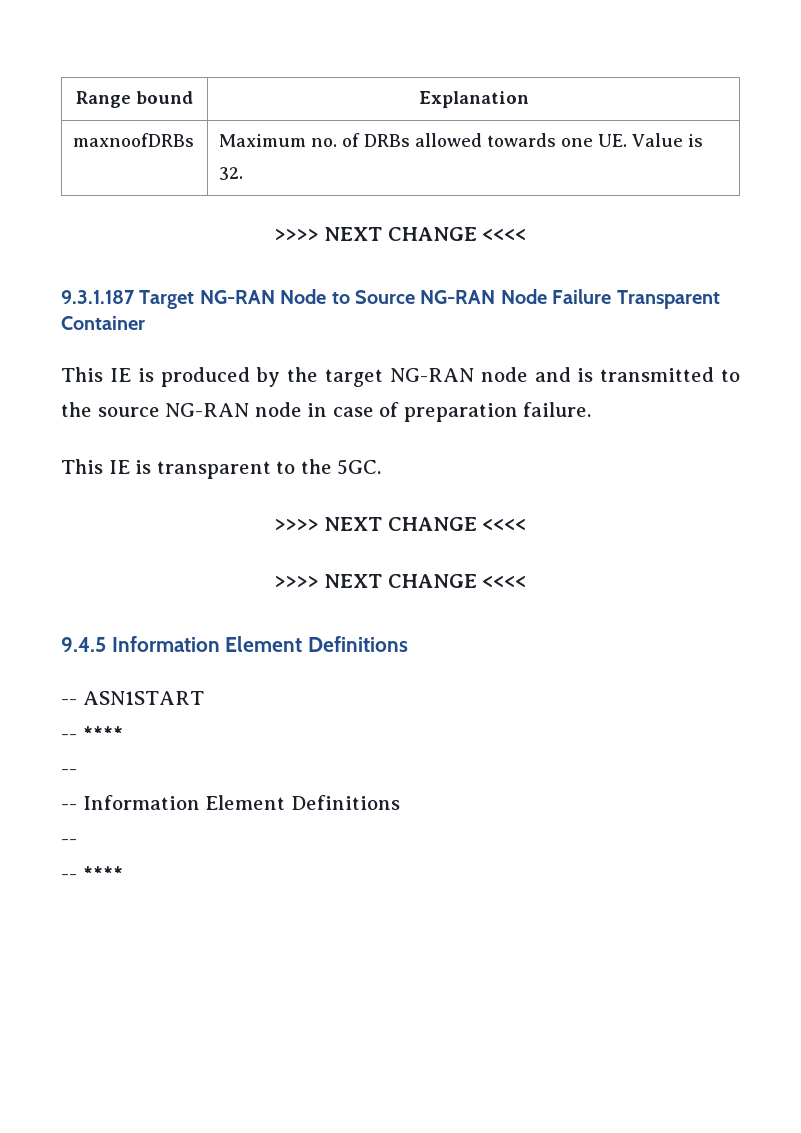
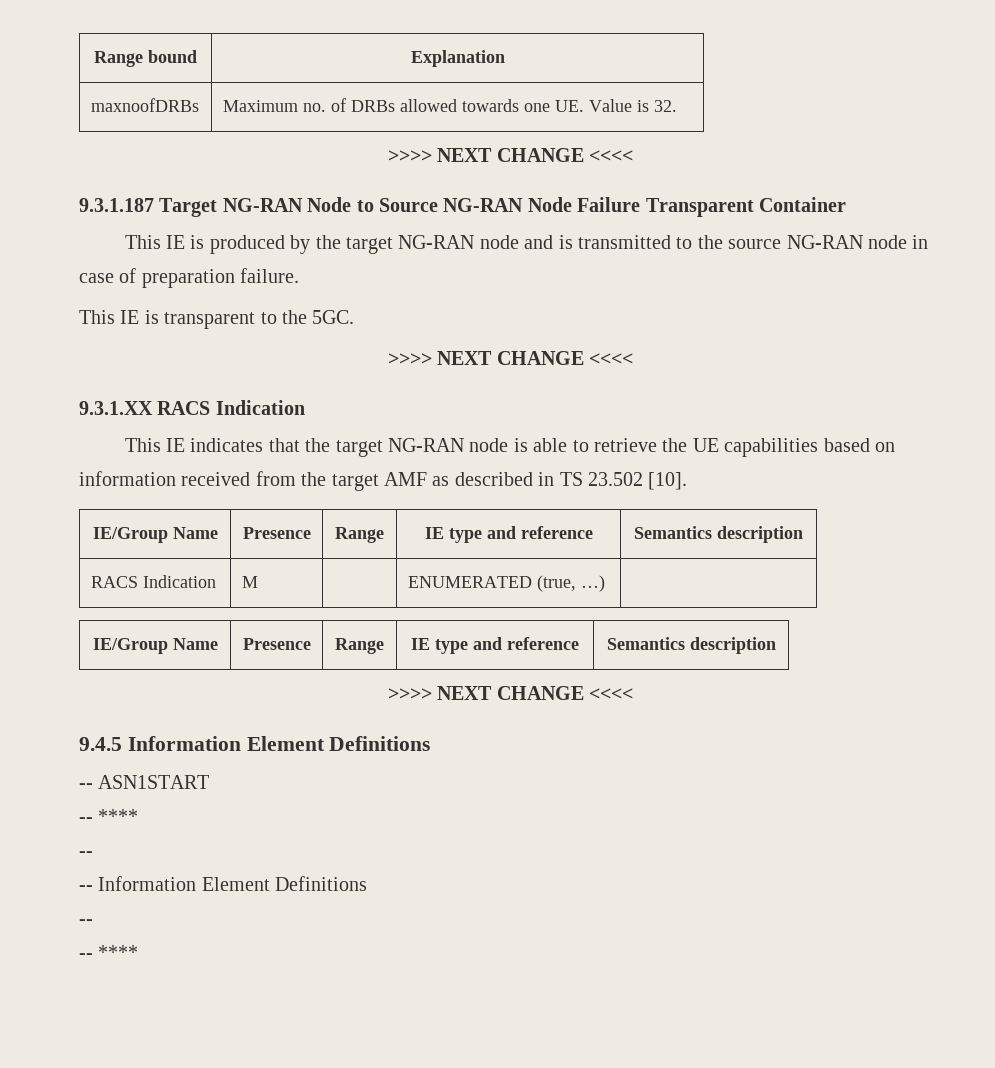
+ 9.3.1.XX RACS Indication
+ This IE indicates that the target NG-RAN node is able to retrieve the UE capabilities based on information received from the target AMF as described in TS 23.502 [10].
+ IE/Group Name | Presence | Range | IE type and reference | Semantics description
+ RACS Indication | M | | ENUMERATED (true, …) |
+ IE/Group Name | Presence | Range | IE type and reference | Semantics description

